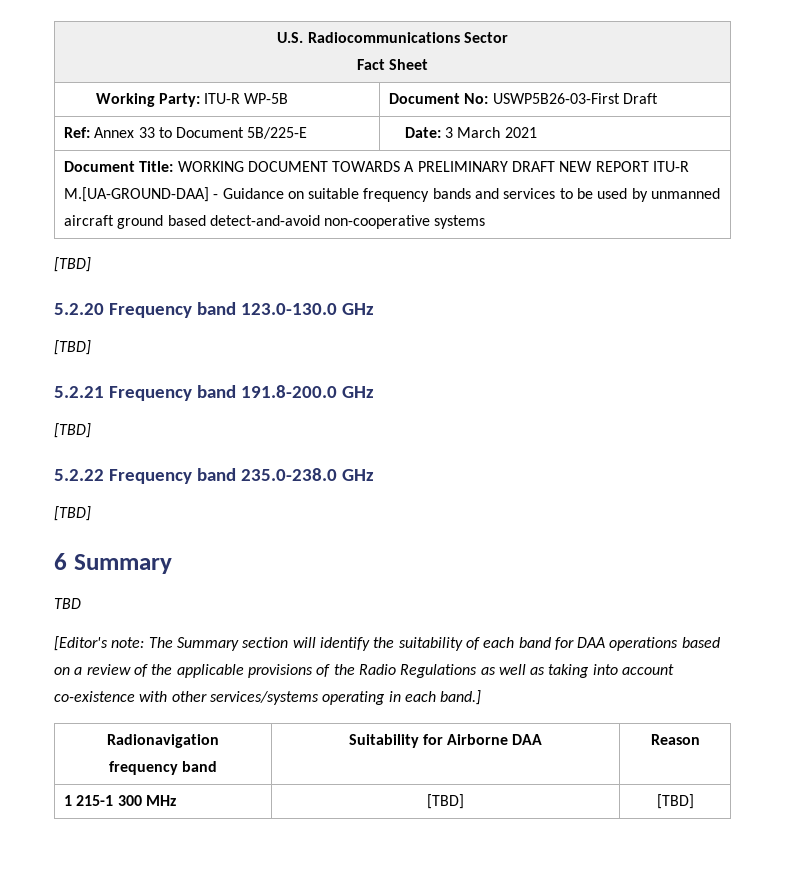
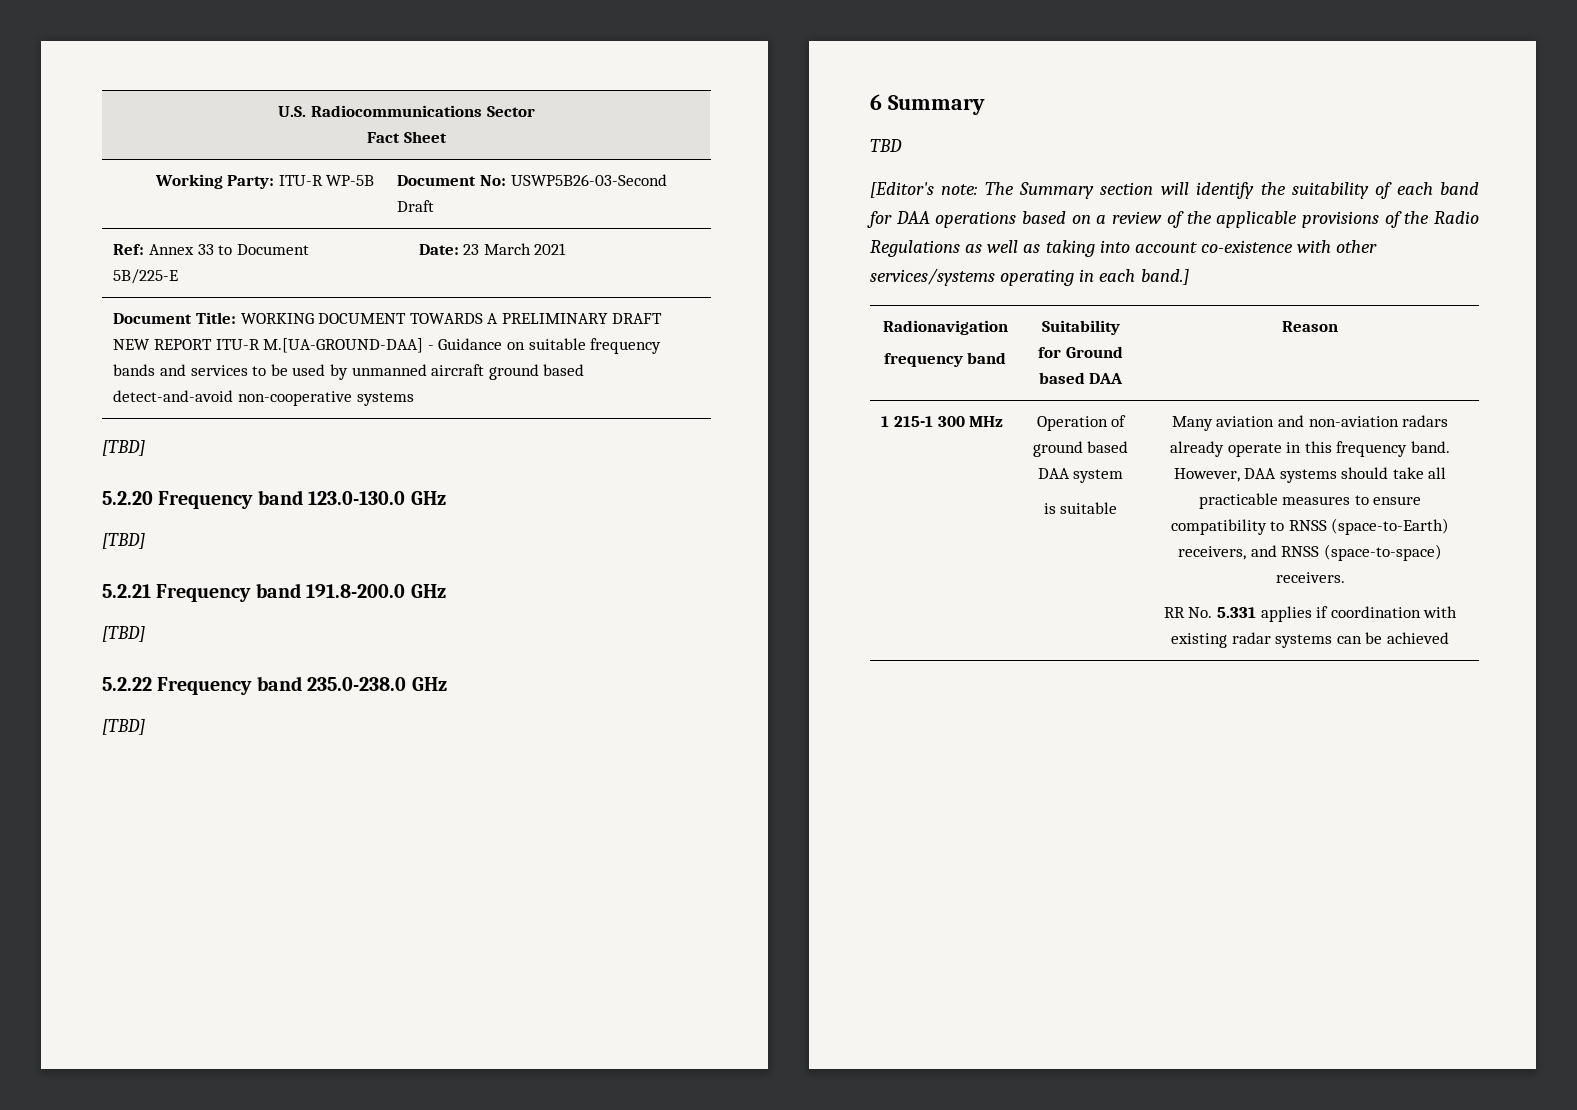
- Working Party: ITU-R WP-5B | Document No: USWP5B26-03-First Draft
+ Working Party: ITU-R WP-5B | Document No: USWP5B26-03-Second Draft
- Ref: Annex 33 to Document 5B/225-E | Date: 3 March 2021
+ Ref: Annex 33 to Document 5B/225-E | Date: 23 March 2021
  Radionavigation
- frequency band | Suitability for Airborne DAA | Reason
+ frequency band | Suitability for Ground based DAA | Reason
- [TBD] | [TBD]
+ Operation of ground based DAA system
+ is suitable | Many aviation and non-aviation radars already operate in this frequency band. However, DAA systems should take all practicable measures to ensure compatibility to RNSS (space-to-Earth) receivers, and RNSS (space-to-space) receivers.
+ RR No. 5.331 applies if coordination with existing radar systems can be achieved

